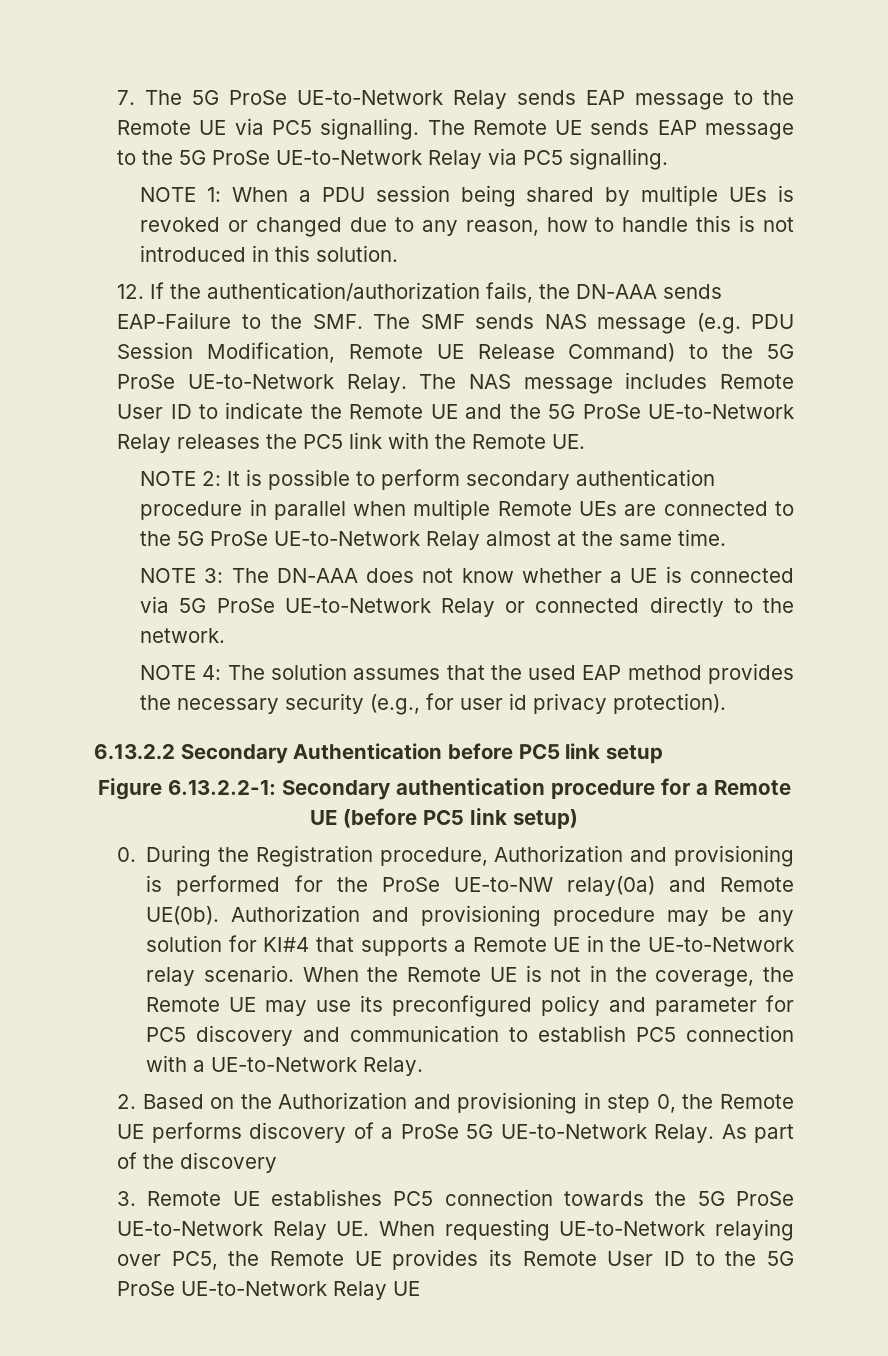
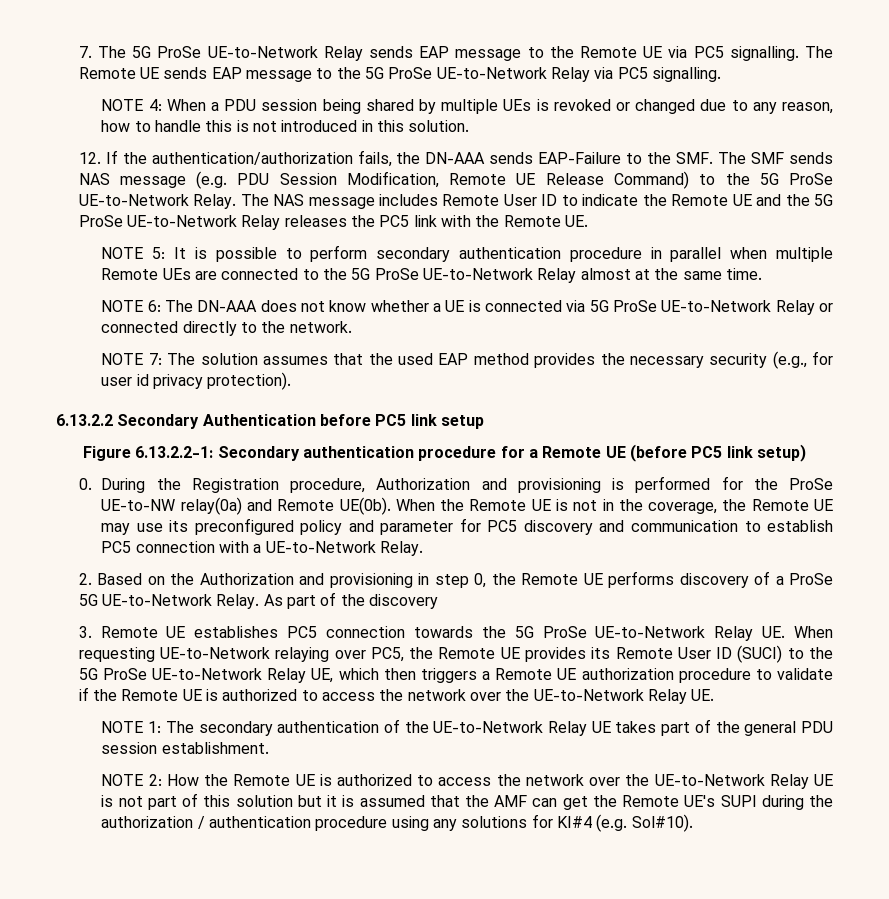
- NOTE 1: When a PDU session being shared by multiple UEs is revoked or changed due to any reason, how to handle this is not introduced in this solution.
+ NOTE 4: When a PDU session being shared by multiple UEs is revoked or changed due to any reason, how to handle this is not introduced in this solution.
- NOTE 2: It is possible to perform secondary authentication procedure in parallel when multiple Remote UEs are connected to the 5G ProSe UE-to-Network Relay almost at the same time.
+ NOTE 5: It is possible to perform secondary authentication procedure in parallel when multiple Remote UEs are connected to the 5G ProSe UE-to-Network Relay almost at the same time.
- NOTE 3: The DN-AAA does not know whether a UE is connected via 5G ProSe UE-to-Network Relay or connected directly to the network.
+ NOTE 6: The DN-AAA does not know whether a UE is connected via 5G ProSe UE-to-Network Relay or connected directly to the network.
- NOTE 4: The solution assumes that the used EAP method provides the necessary security (e.g., for user id privacy protection).
+ NOTE 7: The solution assumes that the used EAP method provides the necessary security (e.g., for user id privacy protection).
- Authorization and provisioning procedure may be any solution for KI#4 that supports a Remote UE in the UE-to-Network relay scenario.
- 3. Remote UE establishes PC5 connection towards the 5G ProSe UE-to-Network Relay UE. When requesting UE-to-Network relaying over PC5, the Remote UE provides its Remote User ID to the 5G ProSe UE-to-Network Relay UE
+ 3. Remote UE establishes PC5 connection towards the 5G ProSe UE-to-Network Relay UE. When requesting UE-to-Network relaying over PC5, the Remote UE provides its Remote User ID (SUCI) to the 5G ProSe UE-to-Network Relay UE, which then triggers a Remote UE authorization procedure to validate if the Remote UE is authorized to access the network over the UE-to-Network Relay UE.
+ NOTE 1: The secondary authentication of the UE-to-Network Relay UE takes part of the general PDU session establishment.
+ NOTE 2: How the Remote UE is authorized to access the network over the UE-to-Network Relay UE is not part of this solution but it is assumed that the AMF can get the Remote UE's SUPI during the authorization / authentication procedure using any solutions for KI#4 (e.g. Sol#10).

